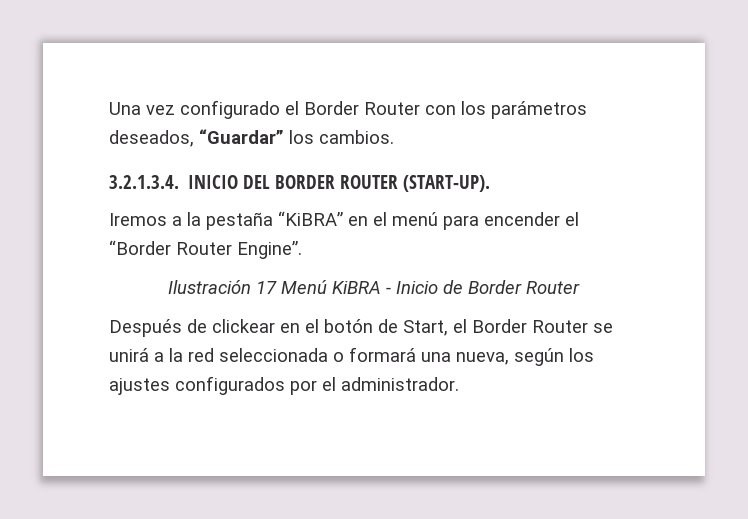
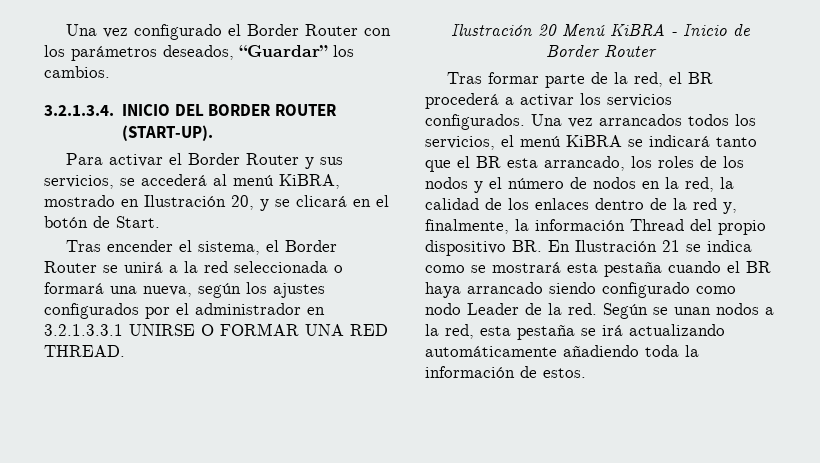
- Iremos a la pestaña “KiBRA” en el menú para encender el “Border Router Engine”.
- Ilustración 17 Menú KiBRA - Inicio de Border Router
- Después de clickear en el botón de Start, el Border Router se unirá a la red seleccionada o formará una nueva, según los ajustes configurados por el administrador.
+ Para activar el Border Router y sus servicios, se accederá al menú KiBRA, mostrado en Ilustración 20, y se clicará en el botón de Start.
+ Tras encender el sistema, el Border Router se unirá a la red seleccionada o formará una nueva, según los ajustes configurados por el administrador en 3.2.1.3.3.1 UNIRSE O FORMAR UNA RED THREAD.
+ Ilustración 20 Menú KiBRA - Inicio de Border Router
+ Tras formar parte de la red, el BR procederá a activar los servicios configurados. Una vez arrancados todos los servicios, el menú KiBRA se indicará tanto que el BR esta arrancado, los roles de los nodos y el número de nodos en la red, la calidad de los enlaces dentro de la red y, finalmente, la información Thread del propio dispositivo BR. En Ilustración 21 se indica como se mostrará esta pestaña cuando el BR haya arrancado siendo configurado como nodo Leader de la red. Según se unan nodos a la red, esta pestaña se irá actualizando automáticamente añadiendo toda la información de estos.

